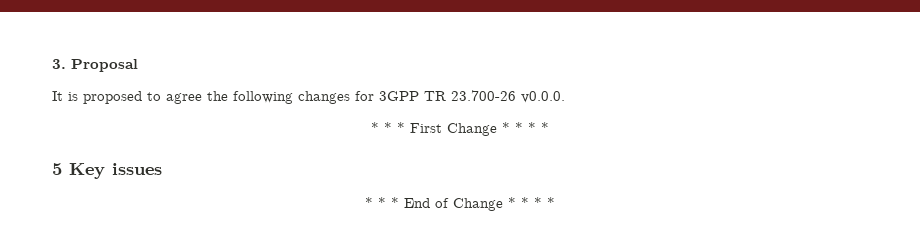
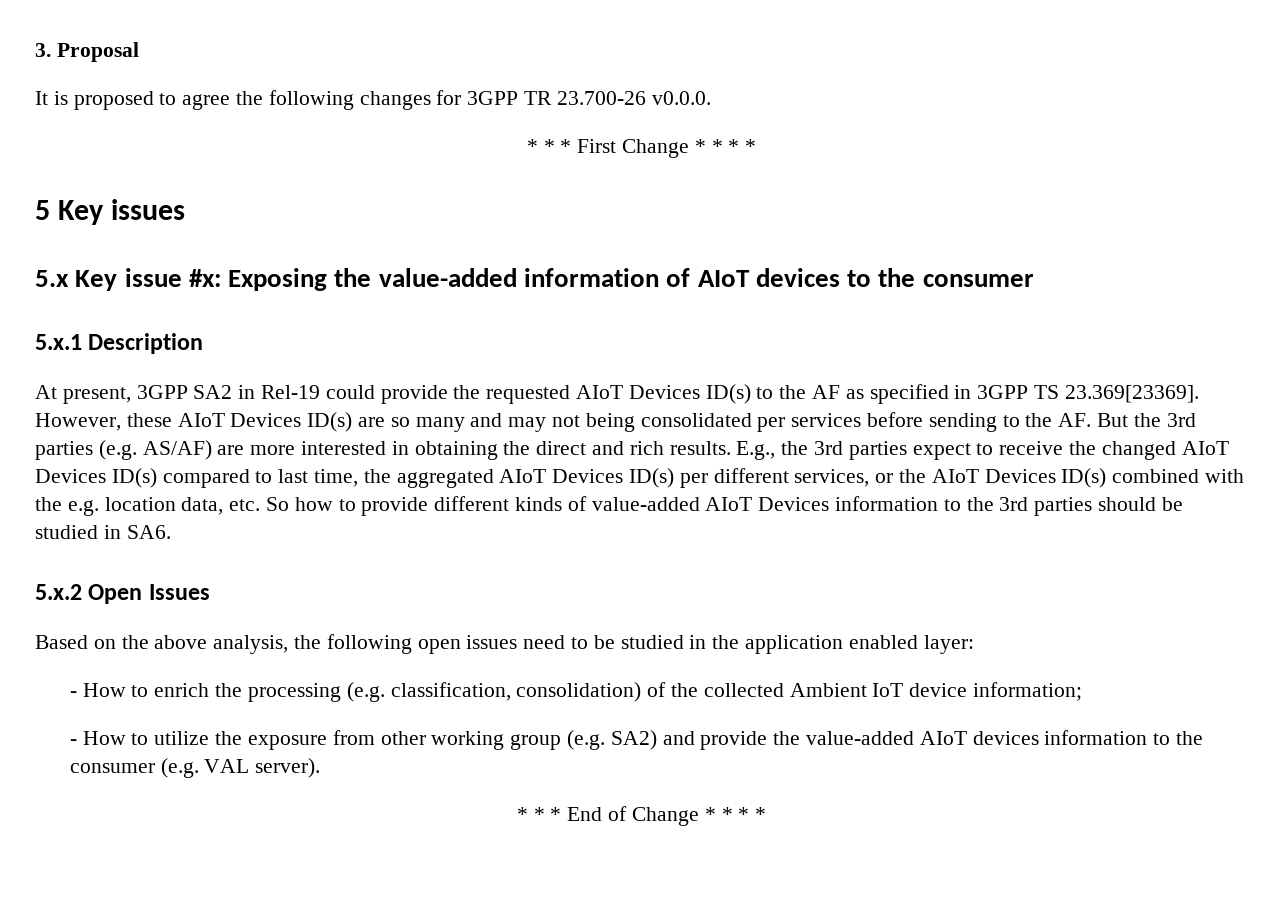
+ 5.x Key issue #x: Exposing the value-added information of AIoT devices to the consumer
+ 5.x.1 Description
+ At present, 3GPP SA2 in Rel-19 could provide the requested AIoT Devices ID(s) to the AF as specified in 3GPP TS 23.369[23369]. However, these AIoT Devices ID(s) are so many and may not being consolidated per services before sending to the AF. But the 3rd parties (e.g. AS/AF) are more interested in obtaining the direct and rich results. E.g., the 3rd parties expect to receive the changed AIoT Devices ID(s) compared to last time, the aggregated AIoT Devices ID(s) per different services, or the AIoT Devices ID(s) combined with the e.g. location data, etc. So how to provide different kinds of value-added AIoT Devices information to the 3rd parties should be studied in SA6.
+ 5.x.2 Open Issues
+ Based on the above analysis, the following open issues need to be studied in the application enabled layer:
+ - How to enrich the processing (e.g. classification, consolidation) of the collected Ambient IoT device information;
+ - How to utilize the exposure from other working group (e.g. SA2) and provide the value-added AIoT devices information to the consumer (e.g. VAL server).

